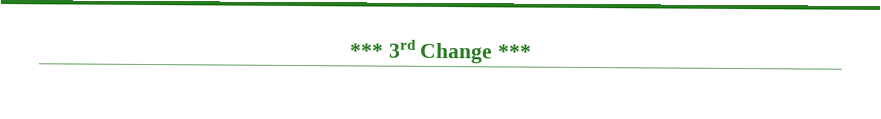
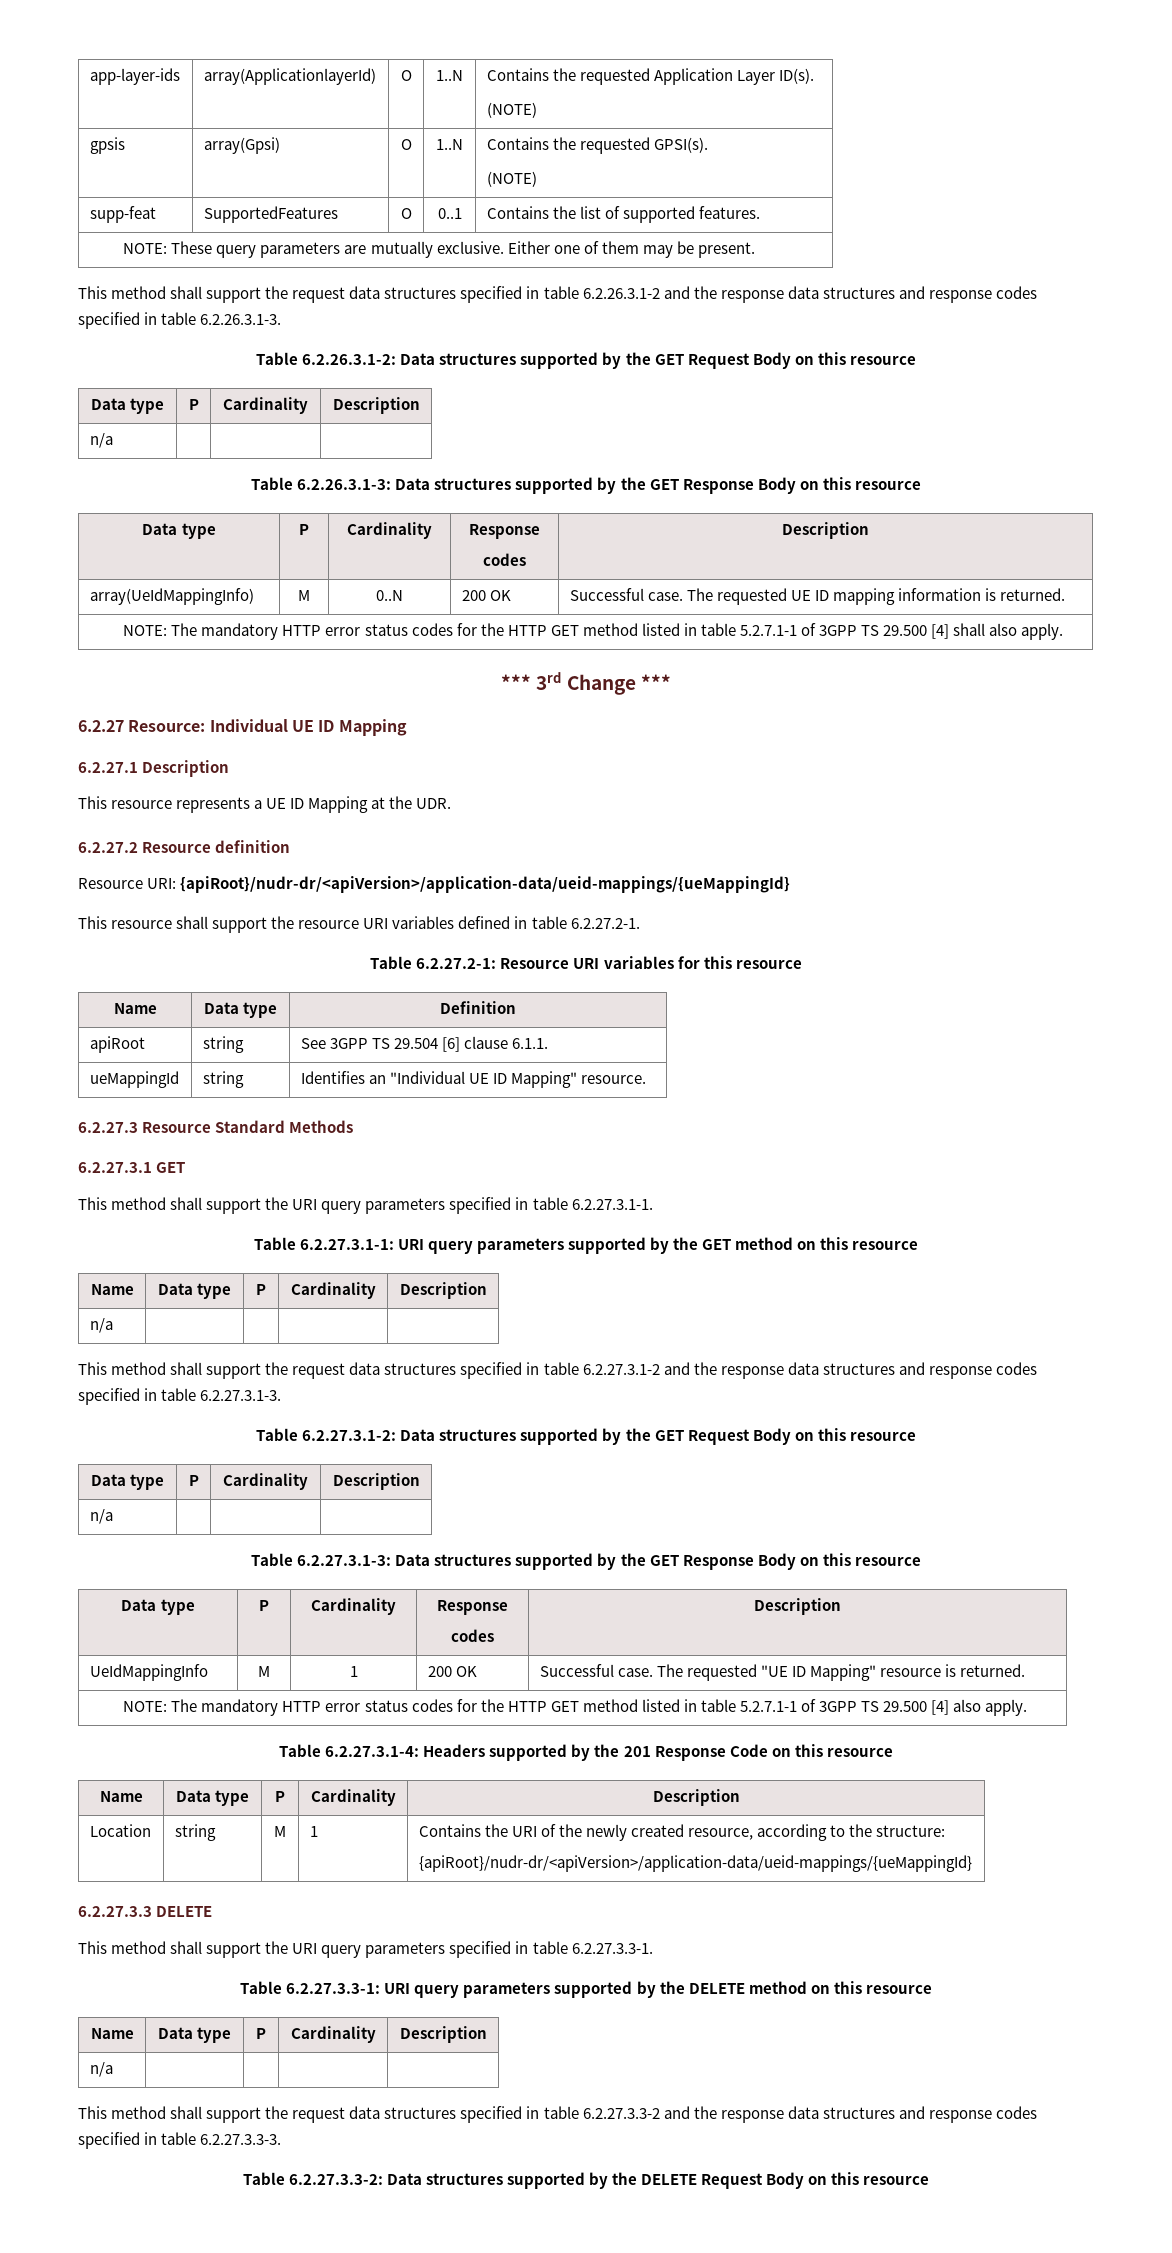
+ app-layer-ids | array(ApplicationlayerId) | O | 1..N | Contains the requested Application Layer ID(s).
+ (NOTE)
+ gpsis | array(Gpsi) | O | 1..N | Contains the requested GPSI(s).
+ (NOTE)
+ supp-feat | SupportedFeatures | O | 0..1 | Contains the list of supported features.
+ NOTE: These query parameters are mutually exclusive. Either one of them may be present.
+ This method shall support the request data structures specified in table 6.2.26.3.1-2 and the response data structures and response codes specified in table 6.2.26.3.1-3.
+ Table 6.2.26.3.1-2: Data structures supported by the GET Request Body on this resource
+ Data type | P | Cardinality | Description
+ n/a | | |
+ Table 6.2.26.3.1-3: Data structures supported by the GET Response Body on this resource
+ Data type | P | Cardinality | Response
+ codes | Description
+ array(UeIdMappingInfo) | M | 0..N | 200 OK | Successful case. The requested UE ID mapping information is returned.
+ NOTE: The mandatory HTTP error status codes for the HTTP GET method listed in table 5.2.7.1-1 of 3GPP TS 29.500 [4] shall also apply.
  *** 3rd Change ***
+ 6.2.27 Resource: Individual UE ID Mapping
+ 6.2.27.1 Description
+ This resource represents a UE ID Mapping at the UDR.
+ 6.2.27.2 Resource definition
+ Resource URI: {apiRoot}/nudr-dr/<apiVersion>/application-data/ueid-mappings/{ueMappingId}
+ This resource shall support the resource URI variables defined in table 6.2.27.2-1.
+ Table 6.2.27.2-1: Resource URI variables for this resource
+ Name | Data type | Definition
+ apiRoot | string | See 3GPP TS 29.504 [6] clause 6.1.1.
+ ueMappingId | string | Identifies an "Individual UE ID Mapping" resource.
+ 6.2.27.3 Resource Standard Methods
+ 6.2.27.3.1 GET
+ This method shall support the URI query parameters specified in table 6.2.27.3.1-1.
+ Table 6.2.27.3.1-1: URI query parameters supported by the GET method on this resource
+ Name | Data type | P | Cardinality | Description
+ n/a | | | |
+ This method shall support the request data structures specified in table 6.2.27.3.1-2 and the response data structures and response codes specified in table 6.2.27.3.1-3.
+ Table 6.2.27.3.1-2: Data structures supported by the GET Request Body on this resource
+ Data type | P | Cardinality | Description
+ n/a | | |
+ Table 6.2.27.3.1-3: Data structures supported by the GET Response Body on this resource
+ Data type | P | Cardinality | Response
+ codes | Description
+ UeIdMappingInfo | M | 1 | 200 OK | Successful case. The requested "UE ID Mapping" resource is returned.
+ NOTE: The mandatory HTTP error status codes for the HTTP GET method listed in table 5.2.7.1-1 of 3GPP TS 29.500 [4] also apply.
+ Table 6.2.27.3.1-4: Headers supported by the 201 Response Code on this resource
+ Name | Data type | P | Cardinality | Description
+ Location | string | M | 1 | Contains the URI of the newly created resource, according to the structure:
+ {apiRoot}/nudr-dr/<apiVersion>/application-data/ueid-mappings/{ueMappingId}
+ 6.2.27.3.3 DELETE
+ This method shall support the URI query parameters specified in table 6.2.27.3.3-1.
+ Table 6.2.27.3.3-1: URI query parameters supported by the DELETE method on this resource
+ Name | Data type | P | Cardinality | Description
+ n/a | | | |
+ This method shall support the request data structures specified in table 6.2.27.3.3-2 and the response data structures and response codes specified in table 6.2.27.3.3-3.
+ Table 6.2.27.3.3-2: Data structures supported by the DELETE Request Body on this resource

